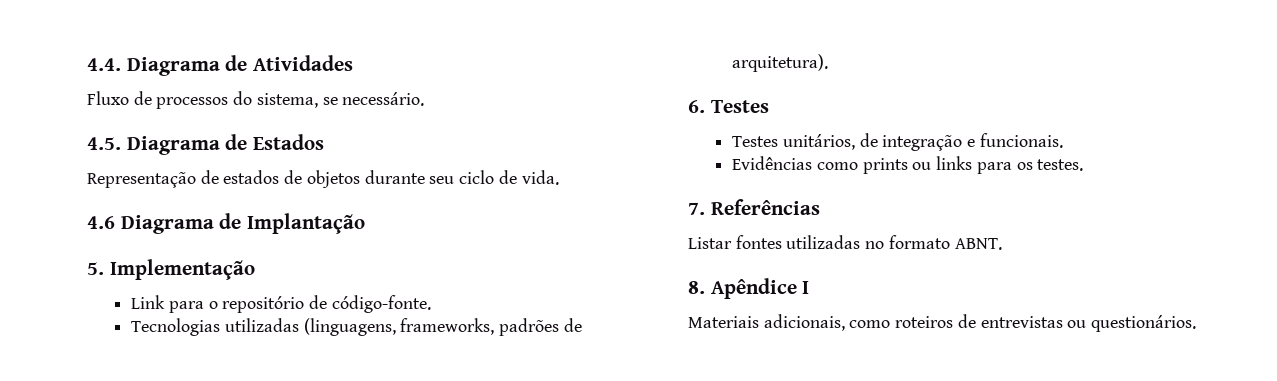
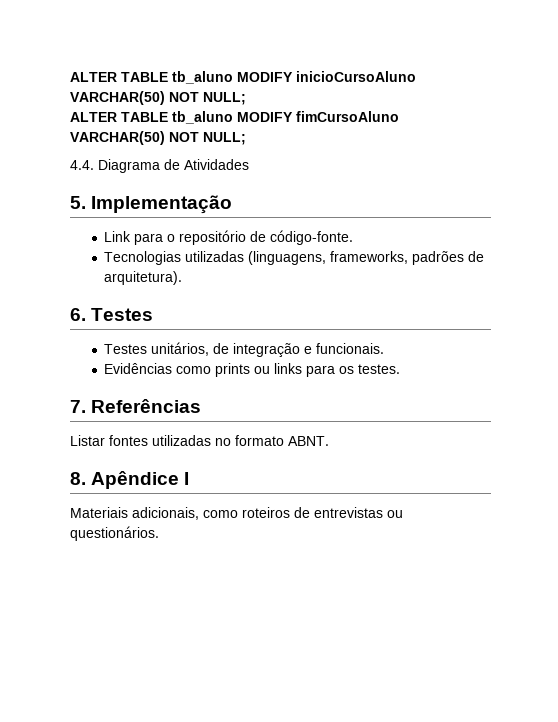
+ ALTER TABLE tb_aluno MODIFY inicioCursoAluno VARCHAR(50) NOT NULL;
+ ALTER TABLE tb_aluno MODIFY fimCursoAluno VARCHAR(50) NOT NULL;
  4.4. Diagrama de Atividades
- Fluxo de processos do sistema, se necessário.
- 4.5. Diagrama de Estados
- Representação de estados de objetos durante seu ciclo de vida.
- 4.6 Diagrama de Implantação

